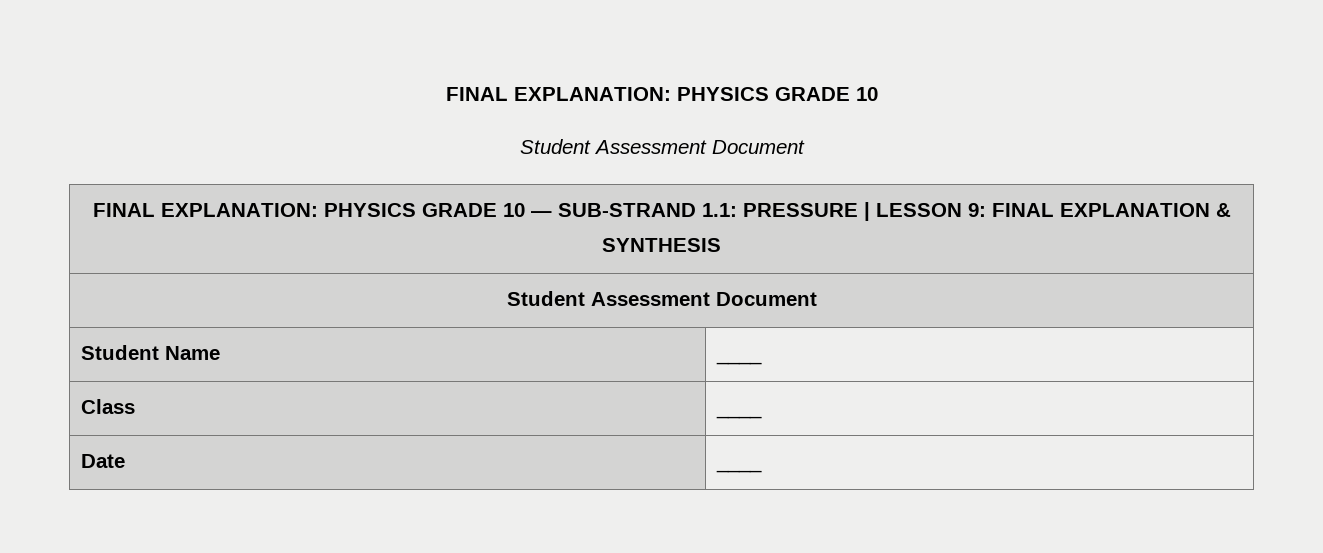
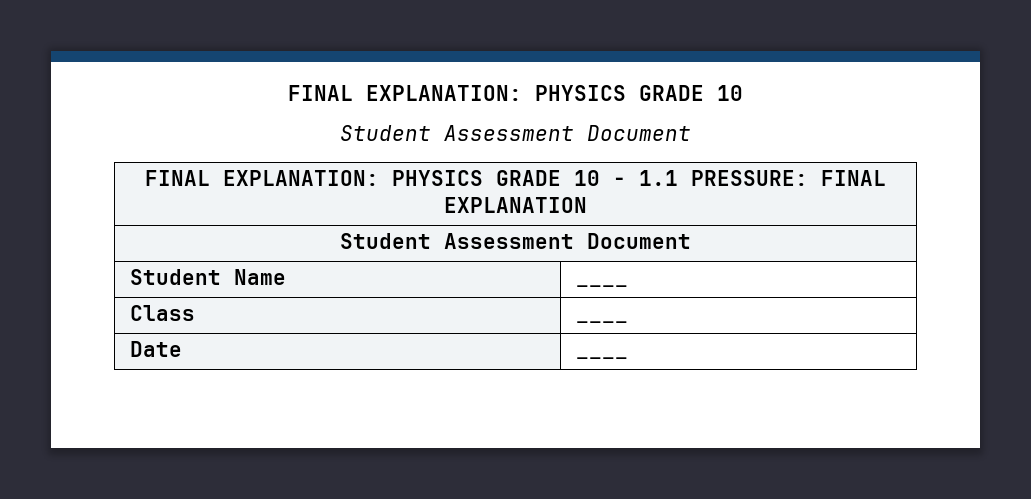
- FINAL EXPLANATION: PHYSICS GRADE 10 — SUB-STRAND 1.1: PRESSURE | LESSON 9: FINAL EXPLANATION & SYNTHESIS
+ FINAL EXPLANATION: PHYSICS GRADE 10 - 1.1 PRESSURE: FINAL EXPLANATION

